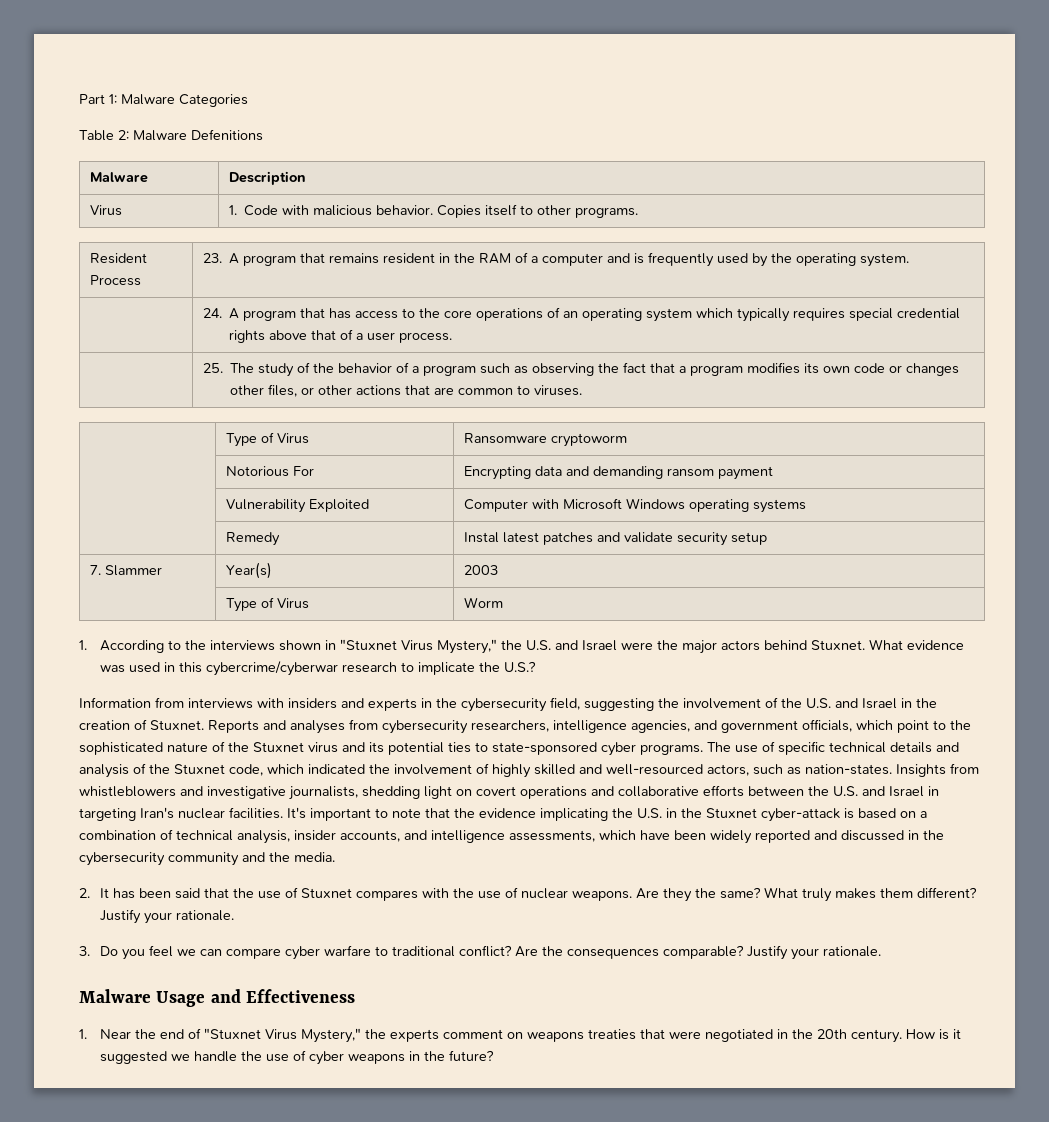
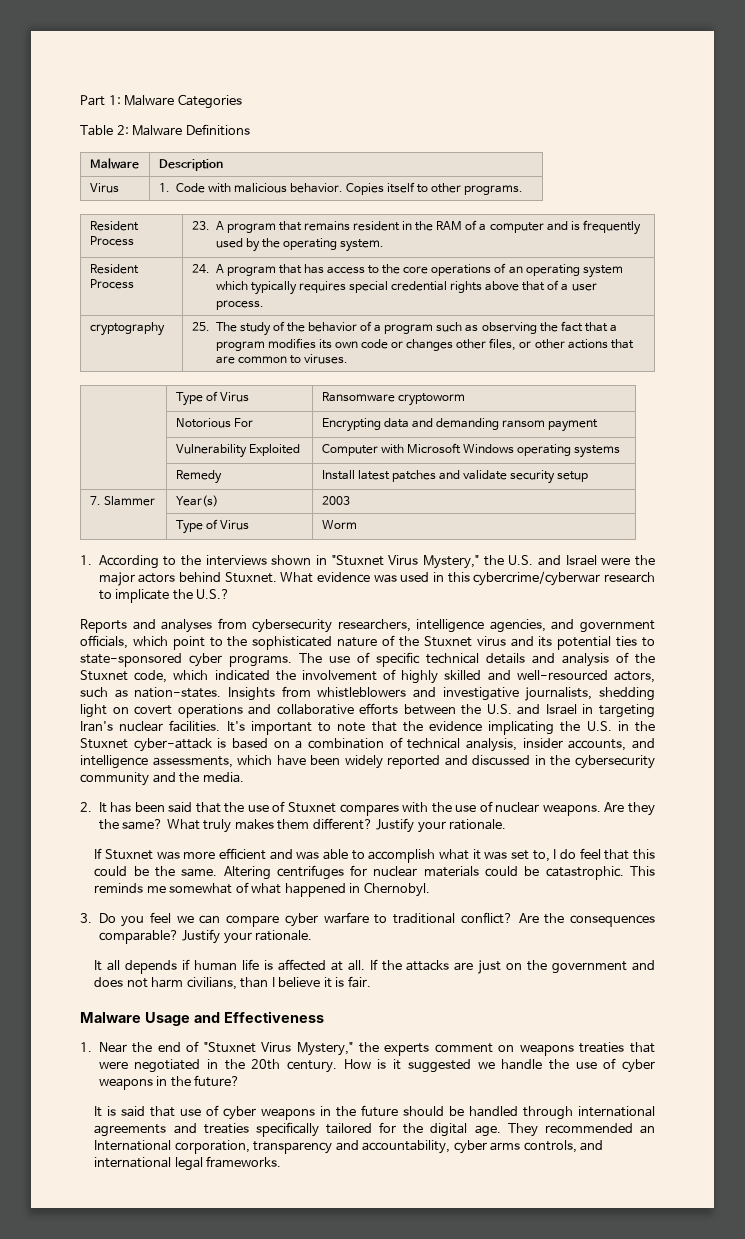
- Table 2: Malware Defenitions
+ Table 2: Malware Definitions
- | 24. A program that has access to the core operations of an operating system which typically requires special credential rights above that of a user process.
+ Resident Process | 24. A program that has access to the core operations of an operating system which typically requires special credential rights above that of a user process.
- | 25. The study of the behavior of a program such as observing the fact that a program modifies its own code or changes other files, or other actions that are common to viruses.
+ cryptography | 25. The study of the behavior of a program such as observing the fact that a program modifies its own code or changes other files, or other actions that are common to viruses.
- | Remedy | Instal latest patches and validate security setup
+ | Remedy | Install latest patches and validate security setup
- Information from interviews with insiders and experts in the cybersecurity field, suggesting the involvement of the U.S. and Israel in the creation of Stuxnet.
+ If Stuxnet was more efficient and was able to accomplish what it was set to, I do feel that this could be the same. Altering centrifuges for nuclear materials could be catastrophic. This reminds me somewhat of what happened in Chernobyl.
+ It all depends if human life is affected at all. If the attacks are just on the government and does not harm civilians, than I believe it is fair.
+ It is said that use of cyber weapons in the future should be handled through international agreements and treaties specifically tailored for the digital age. They recommended an International corporation, transparency and accountability, cyber arms controls, and international legal frameworks.

